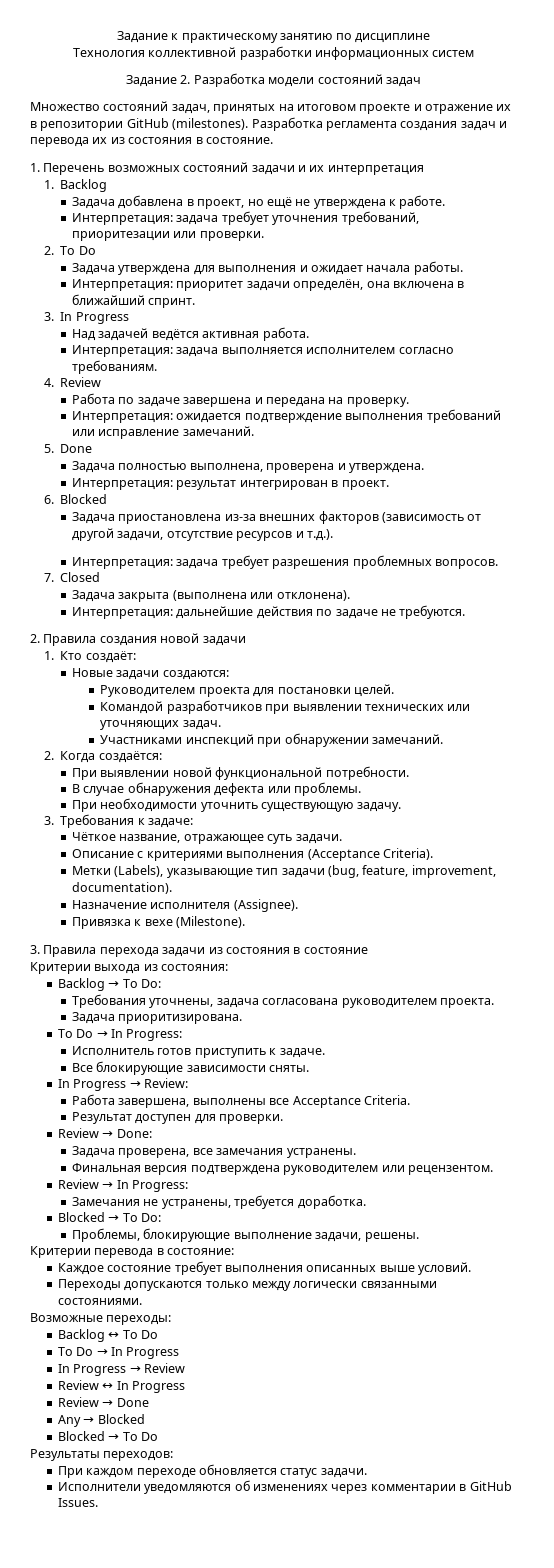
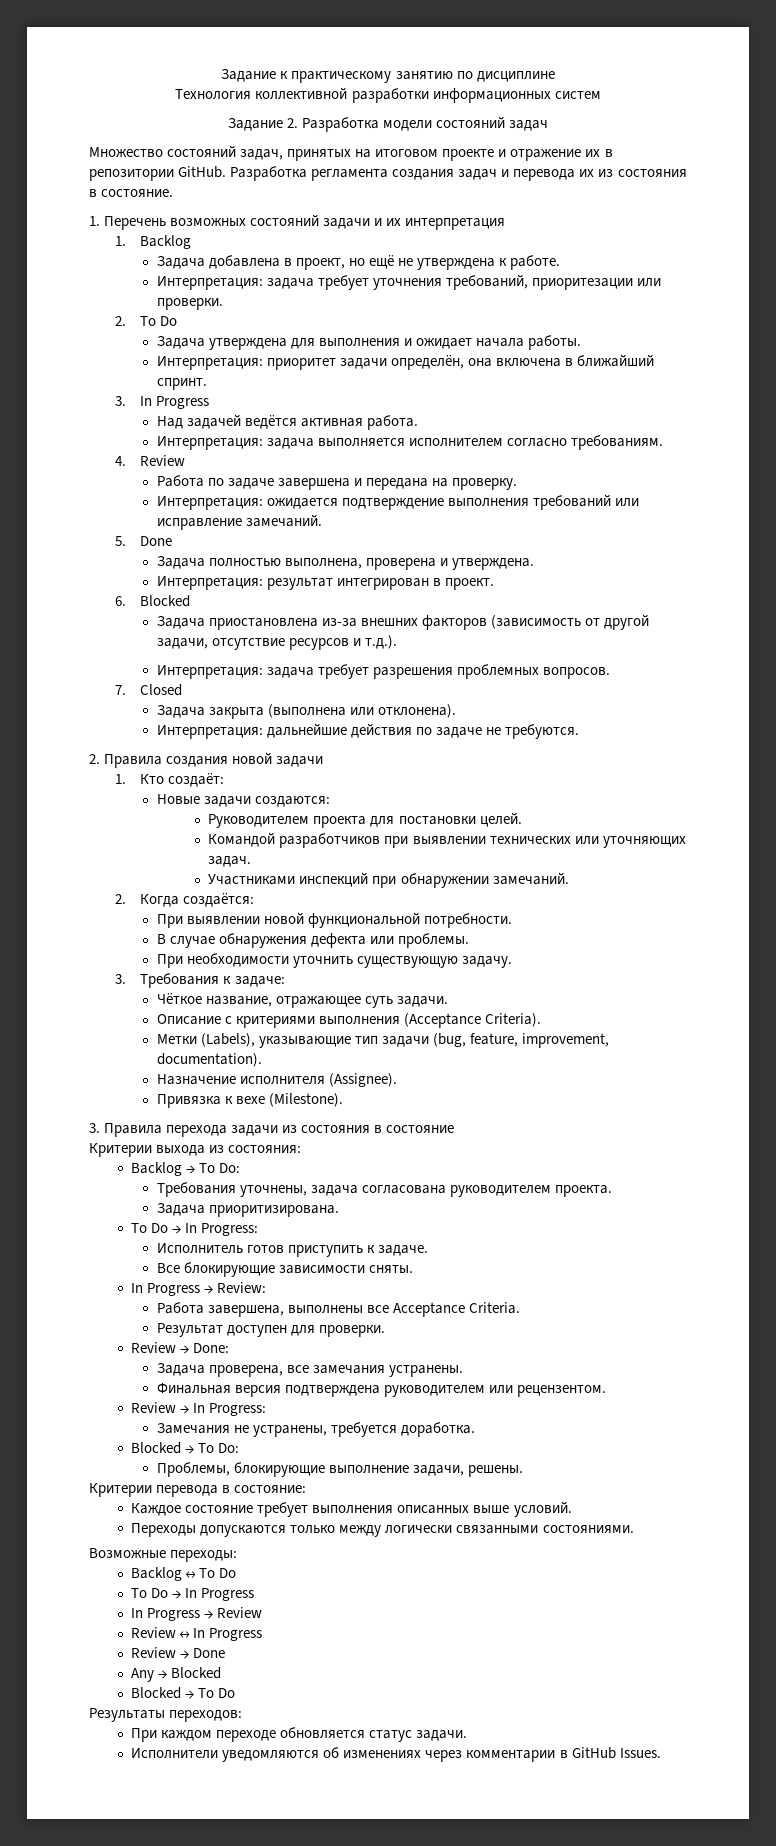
- Множество состояний задач, принятых на итоговом проекте и отражение их в репозитории GitHub (milestones).
+ Множество состояний задач, принятых на итоговом проекте и отражение их в репозитории GitHub.

